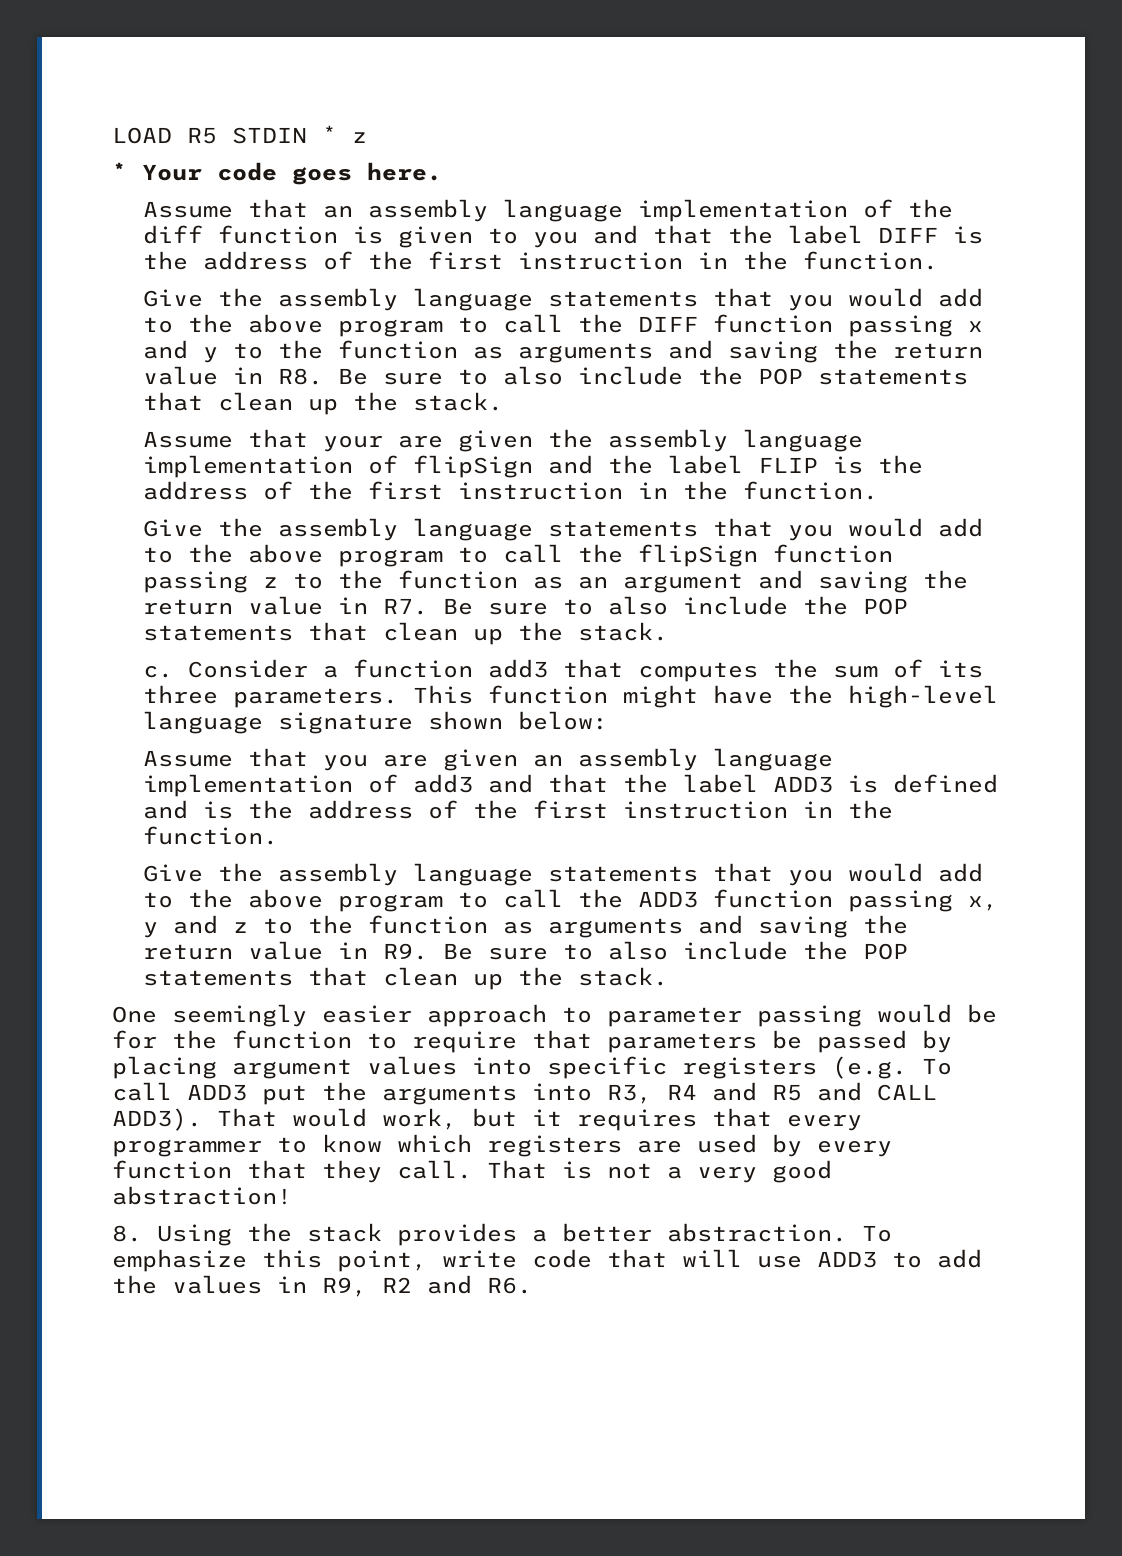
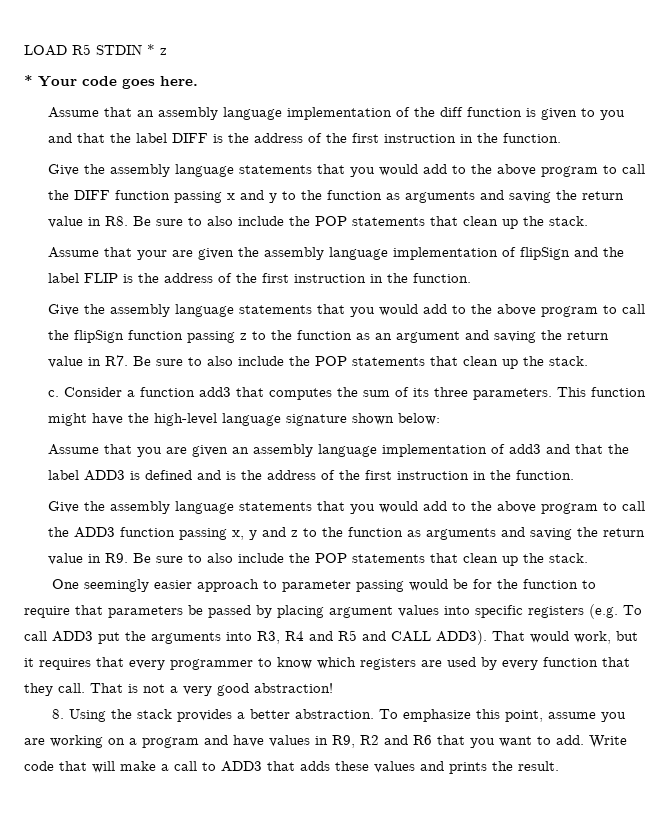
- To emphasize this point, write code that will use ADD3 to add the values in R9, R2 and R6.
+ To emphasize this point, assume you are working on a program and have values in R9, R2 and R6 that you want to add. Write code that will make a call to ADD3 that adds these values and prints the result.

